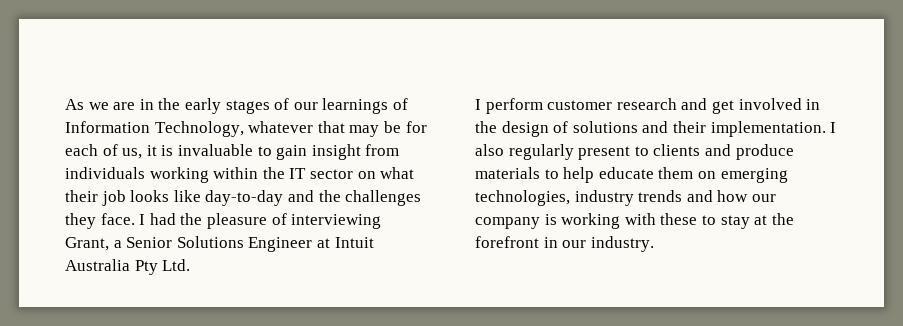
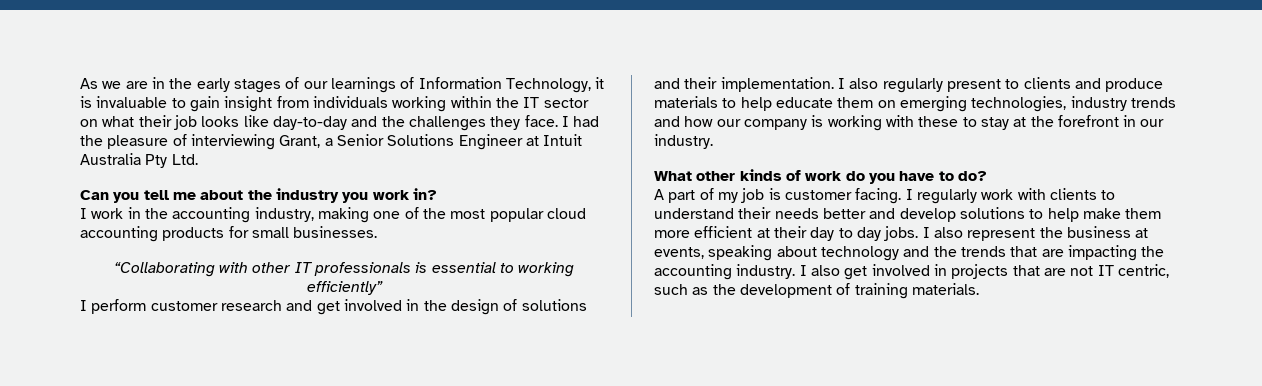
- As we are in the early stages of our learnings of Information Technology, whatever that may be for each of us, it is invaluable to gain insight from individuals working within the IT sector on what their job looks like day-to-day and the challenges they face.
+ As we are in the early stages of our learnings of Information Technology, it is invaluable to gain insight from individuals working within the IT sector on what their job looks like day-to-day and the challenges they face.
+ Can you tell me about the industry you work in?
+ I work in the accounting industry, making one of the most popular cloud accounting products for small businesses.
+ “Collaborating with other IT professionals is essential to working efficiently”
+ What other kinds of work do you have to do?
+ A part of my job is customer facing. I regularly work with clients to understand their needs better and develop solutions to help make them more efficient at their day to day jobs. I also represent the business at events, speaking about technology and the trends that are impacting the accounting industry. I also get involved in projects that are not IT centric, such as the development of training materials.

